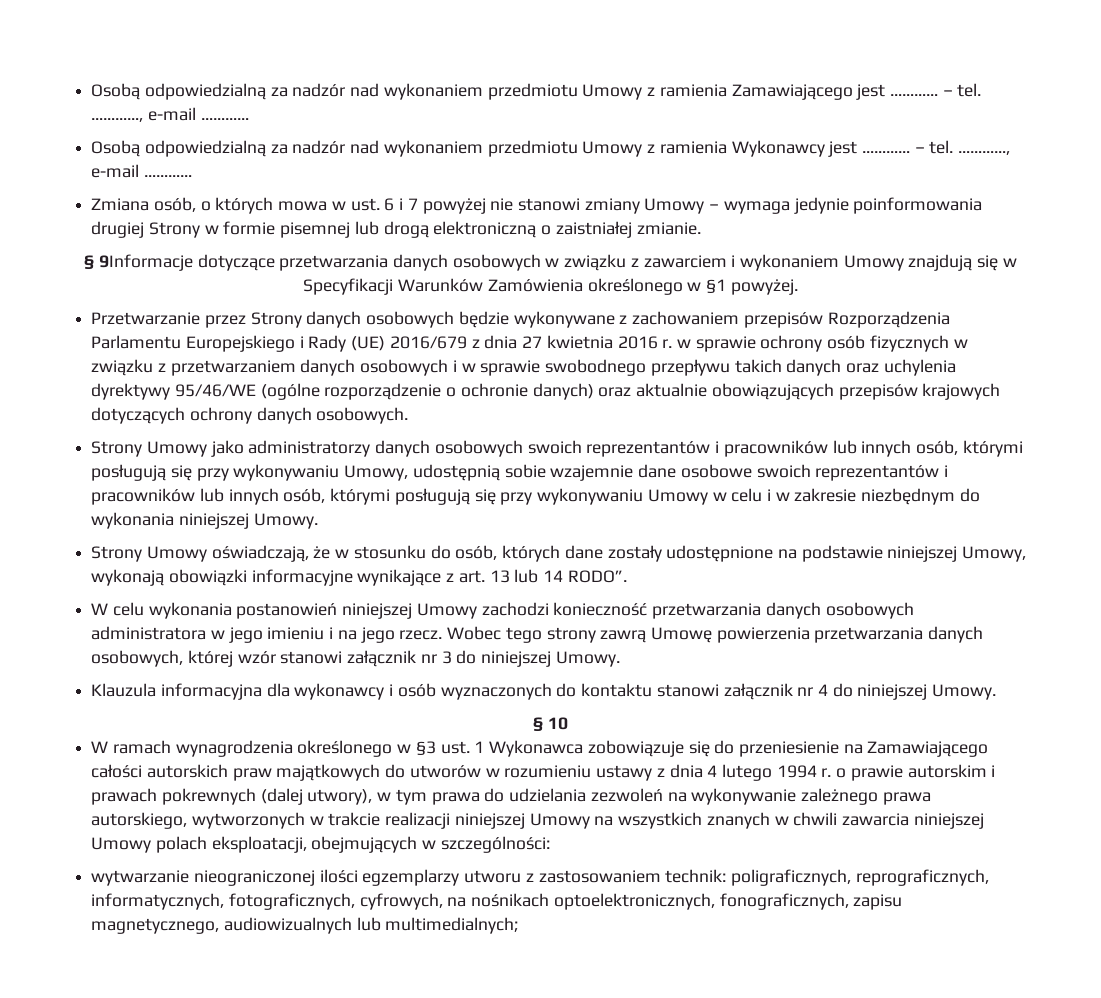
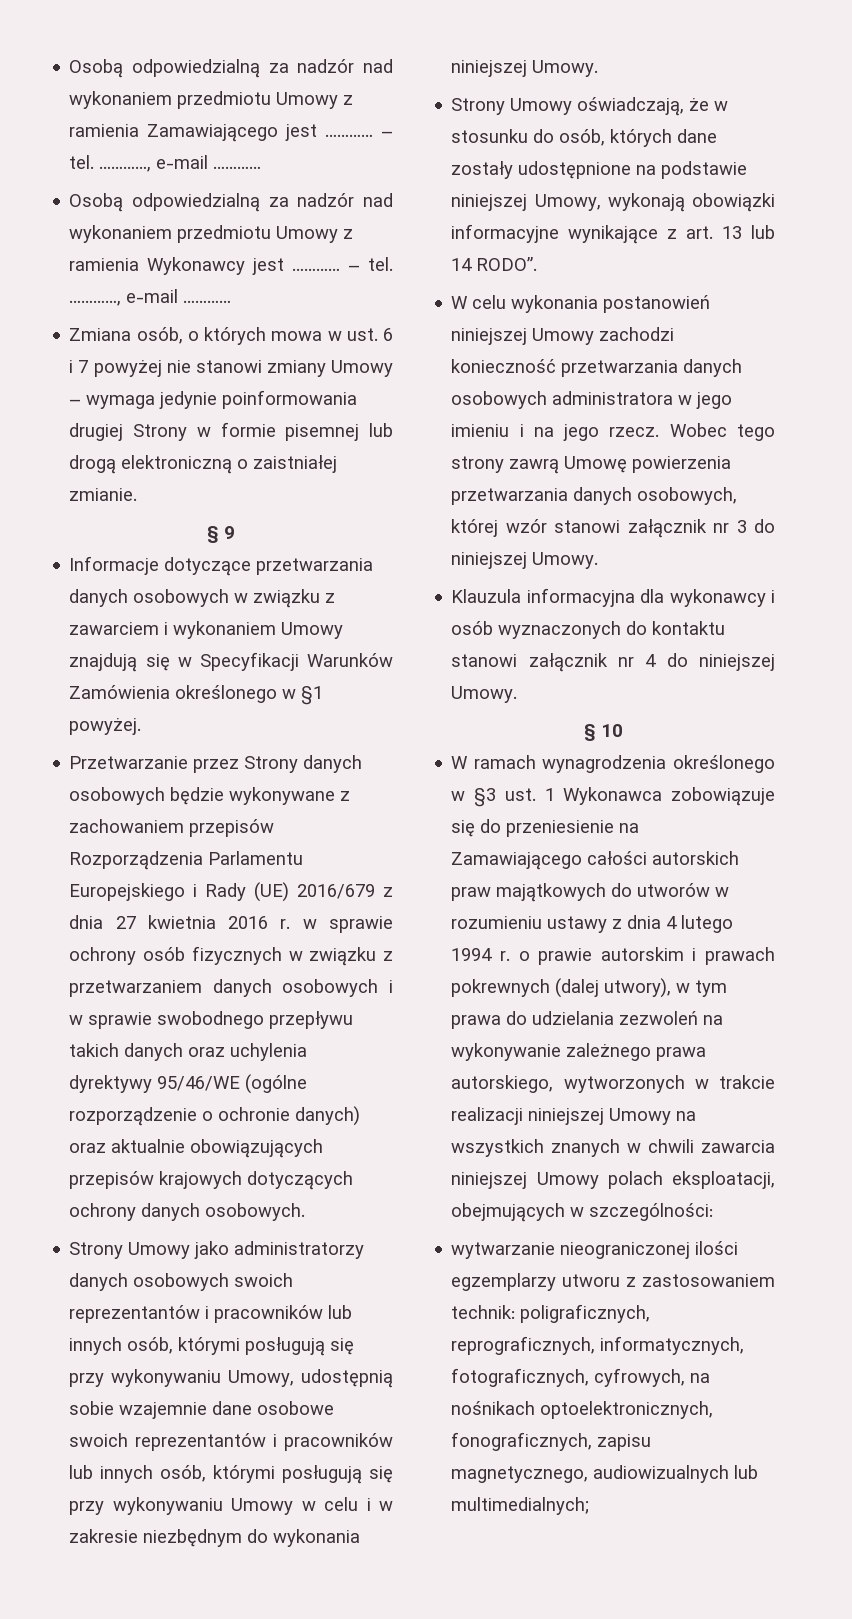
- § 9Informacje dotyczące przetwarzania danych osobowych w związku z zawarciem i wykonaniem Umowy znajdują się w Specyfikacji Warunków Zamówienia określonego w §1 powyżej.
+ § 9
+ Informacje dotyczące przetwarzania danych osobowych w związku z zawarciem i wykonaniem Umowy znajdują się w Specyfikacji Warunków Zamówienia określonego w §1 powyżej.

